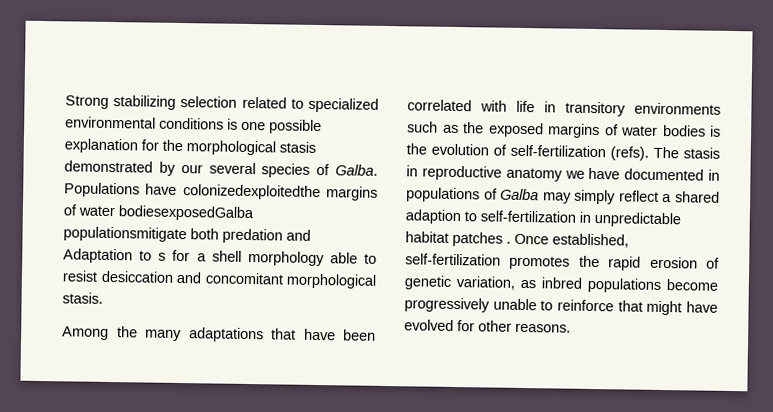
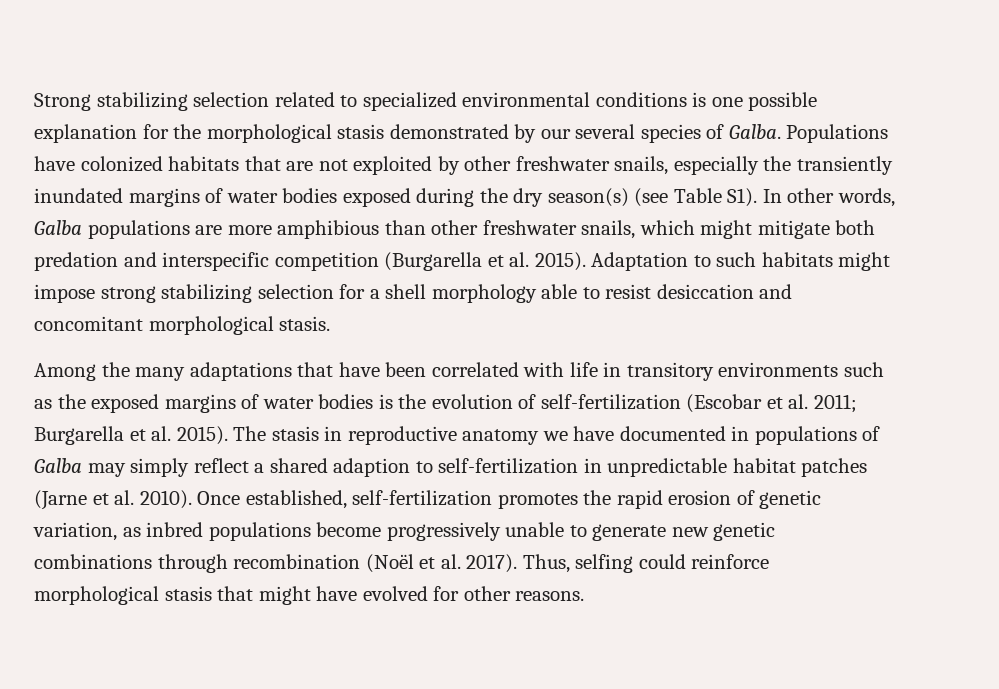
- Populations have colonizedexploitedthe margins of water bodiesexposedGalba populationsmitigate both predation and Adaptation to s for a shell morphology able to resist desiccation and concomitant morphological stasis.
+ Populations have colonized habitats that are not exploited by other freshwater snails, especially the transiently inundated margins of water bodies exposed during the dry season(s) (see Table S1). In other words, Galba populations are more amphibious than other freshwater snails, which might mitigate both predation and interspecific competition (Burgarella et al. 2015). Adaptation to such habitats might impose strong stabilizing selection for a shell morphology able to resist desiccation and concomitant morphological stasis.
- Among the many adaptations that have been correlated with life in transitory environments such as the exposed margins of water bodies is the evolution of self-fertilization (refs).
+ Among the many adaptations that have been correlated with life in transitory environments such as the exposed margins of water bodies is the evolution of self-fertilization (Escobar et al. 2011; Burgarella et al. 2015).
- The stasis in reproductive anatomy we have documented in populations of Galba may simply reflect a shared adaption to self-fertilization in unpredictable habitat patches .
+ The stasis in reproductive anatomy we have documented in populations of Galba may simply reflect a shared adaption to self-fertilization in unpredictable habitat patches (Jarne et al. 2010).
- Once established, self-fertilization promotes the rapid erosion of genetic variation, as inbred populations become progressively unable to reinforce that might have evolved for other reasons.
+ Once established, self-fertilization promotes the rapid erosion of genetic variation, as inbred populations become progressively unable to generate new genetic combinations through recombination (Noël et al. 2017). Thus, selfing could reinforce morphological stasis that might have evolved for other reasons.

